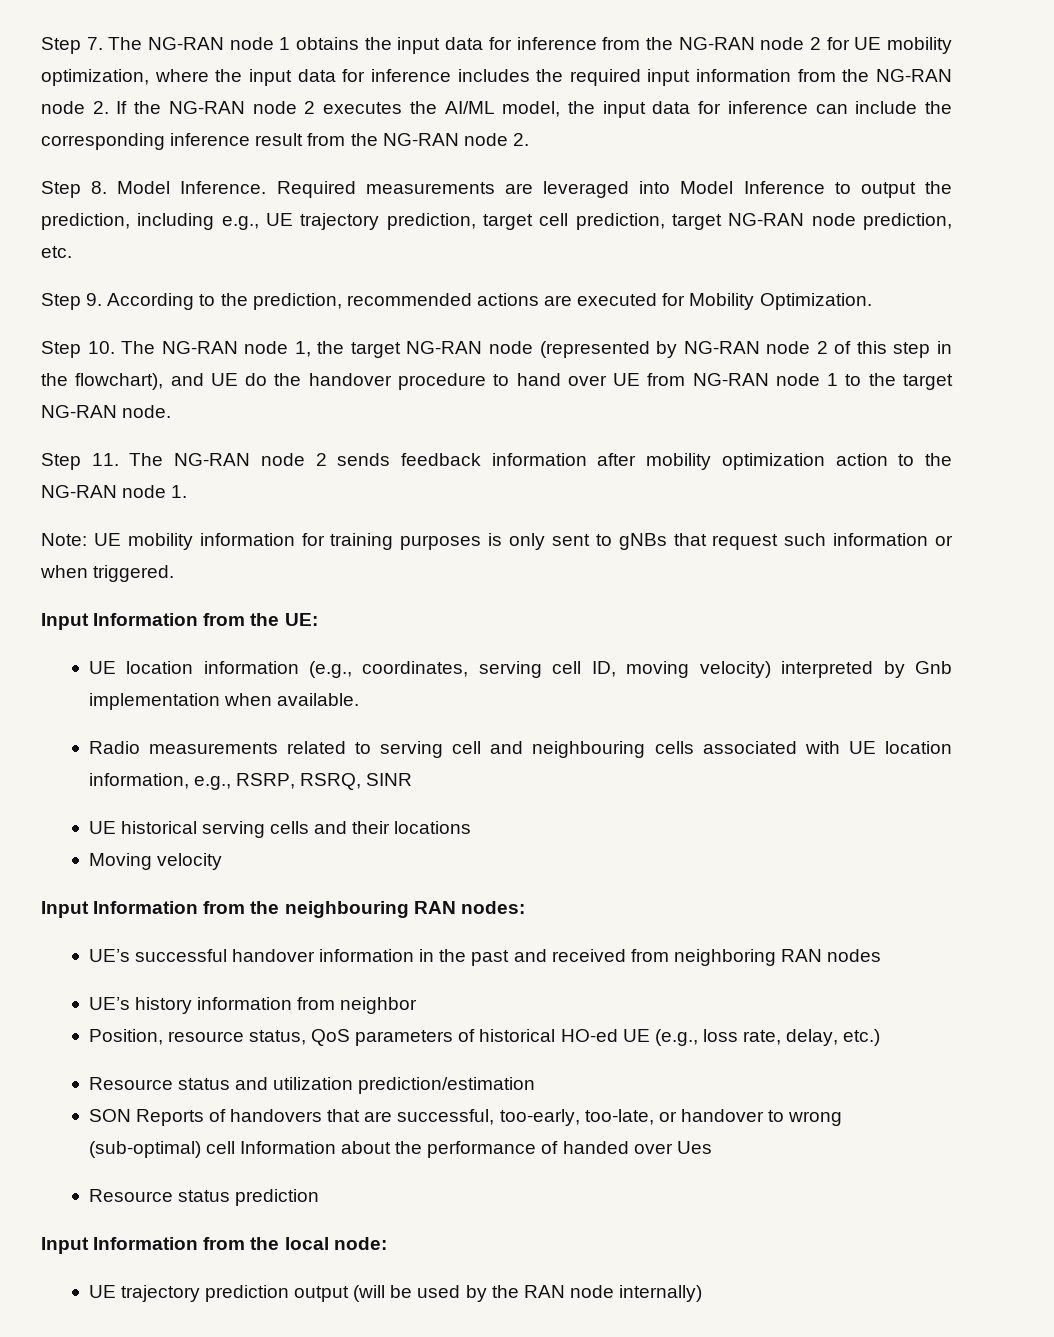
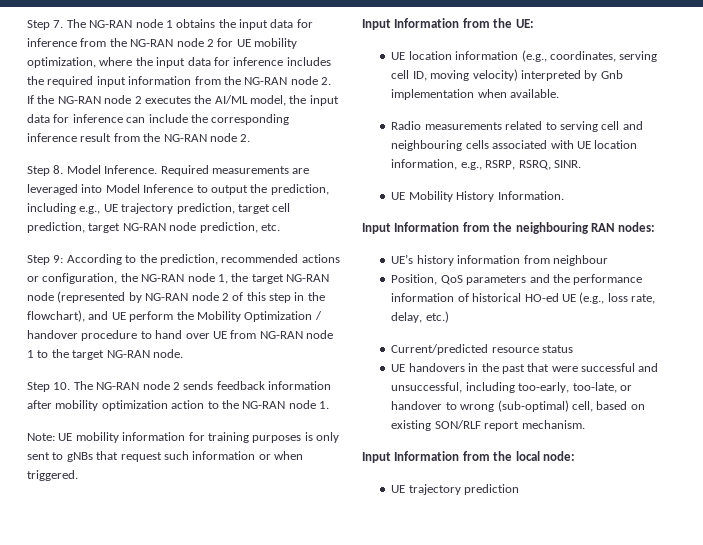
- Step 9. According to the prediction, recommended actions are executed for Mobility Optimization.
- Step 10. The NG-RAN node 1, the target NG-RAN node (represented by NG-RAN node 2 of this step in the flowchart), and UE do the handover procedure to hand over UE from NG-RAN node 1 to the target NG-RAN node.
+ Step 9: According to the prediction, recommended actions or configuration, the NG-RAN node 1, the target NG-RAN node (represented by NG-RAN node 2 of this step in the flowchart), and UE perform the Mobility Optimization / handover procedure to hand over UE from NG-RAN node 1 to the target NG-RAN node.
- Step 11. The NG-RAN node 2 sends feedback information after mobility optimization action to the NG-RAN node 1.
+ Step 10. The NG-RAN node 2 sends feedback information after mobility optimization action to the NG-RAN node 1.
- Radio measurements related to serving cell and neighbouring cells associated with UE location information, e.g., RSRP, RSRQ, SINR
- UE historical serving cells and their locations
- Moving velocity
+ Radio measurements related to serving cell and neighbouring cells associated with UE location information, e.g., RSRP, RSRQ, SINR.
+ UE Mobility History Information.
- UE’s successful handover information in the past and received from neighboring RAN nodes
- UE’s history information from neighbor
+ UE’s history information from neighbour
- Position, resource status, QoS parameters of historical HO-ed UE (e.g., loss rate, delay, etc.)
+ Position, QoS parameters and the performance information of historical HO-ed UE (e.g., loss rate, delay, etc.)
- Resource status and utilization prediction/estimation
- SON Reports of handovers that are successful, too-early, too-late, or handover to wrong (sub-optimal) cell Information about the performance of handed over Ues
- Resource status prediction
+ Current/predicted resource status
+ UE handovers in the past that were successful and unsuccessful, including too-early, too-late, or handover to wrong (sub-optimal) cell, based on existing SON/RLF report mechanism.
- UE trajectory prediction output (will be used by the RAN node internally)
+ UE trajectory prediction

